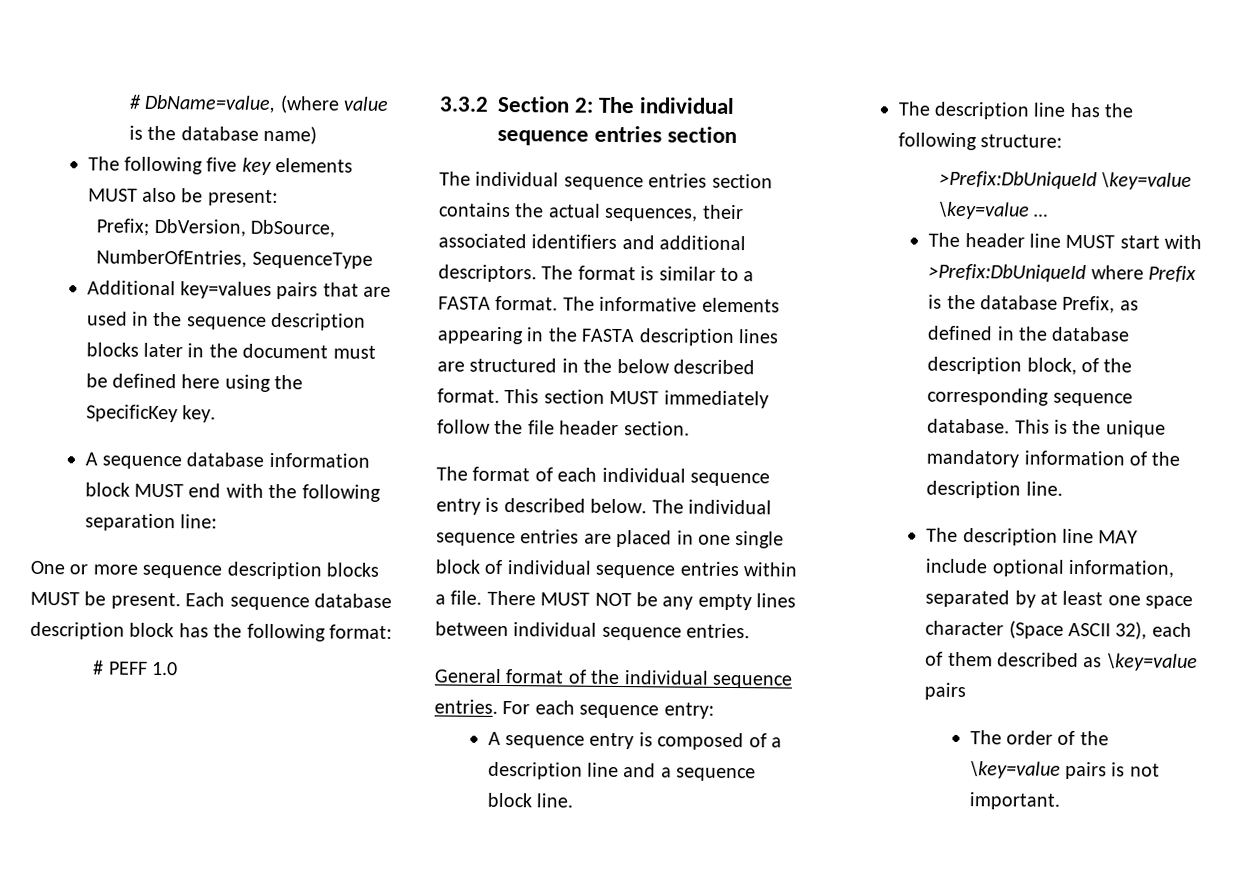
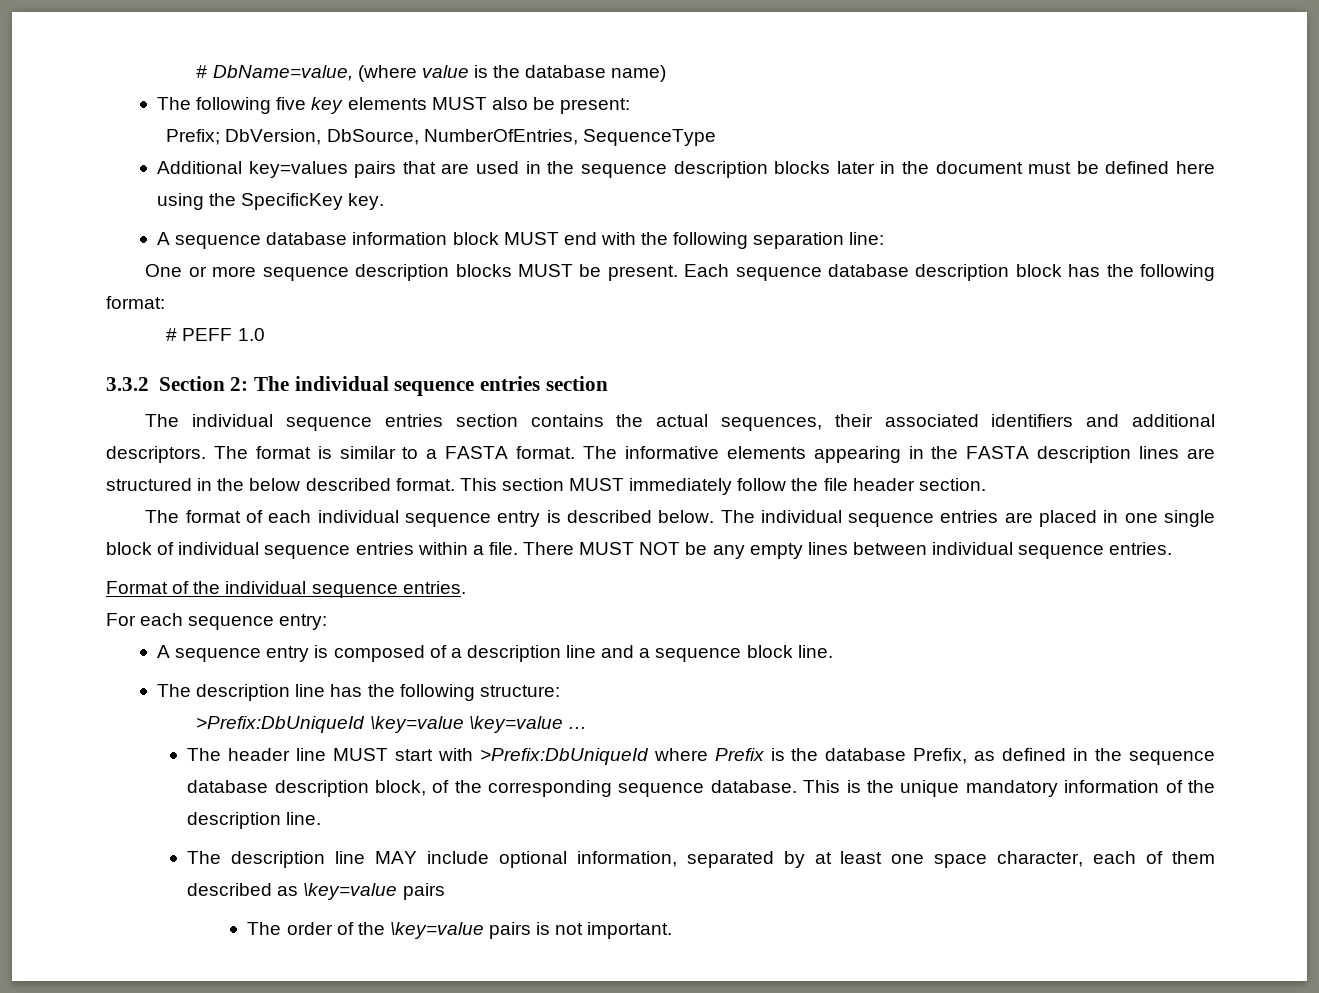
- General format of the individual sequence entries. For each sequence entry:
+ Format of the individual sequence entries.
+ For each sequence entry:
- The header line MUST start with >Prefix:DbUniqueId where Prefix is the database Prefix, as defined in the database description block, of the corresponding sequence database.
+ The header line MUST start with >Prefix:DbUniqueId where Prefix is the database Prefix, as defined in the sequence database description block, of the corresponding sequence database.
- The description line MAY include optional information, separated by at least one space character (Space ASCII 32), each of them described as \key=value pairs
+ The description line MAY include optional information, separated by at least one space character, each of them described as \key=value pairs

